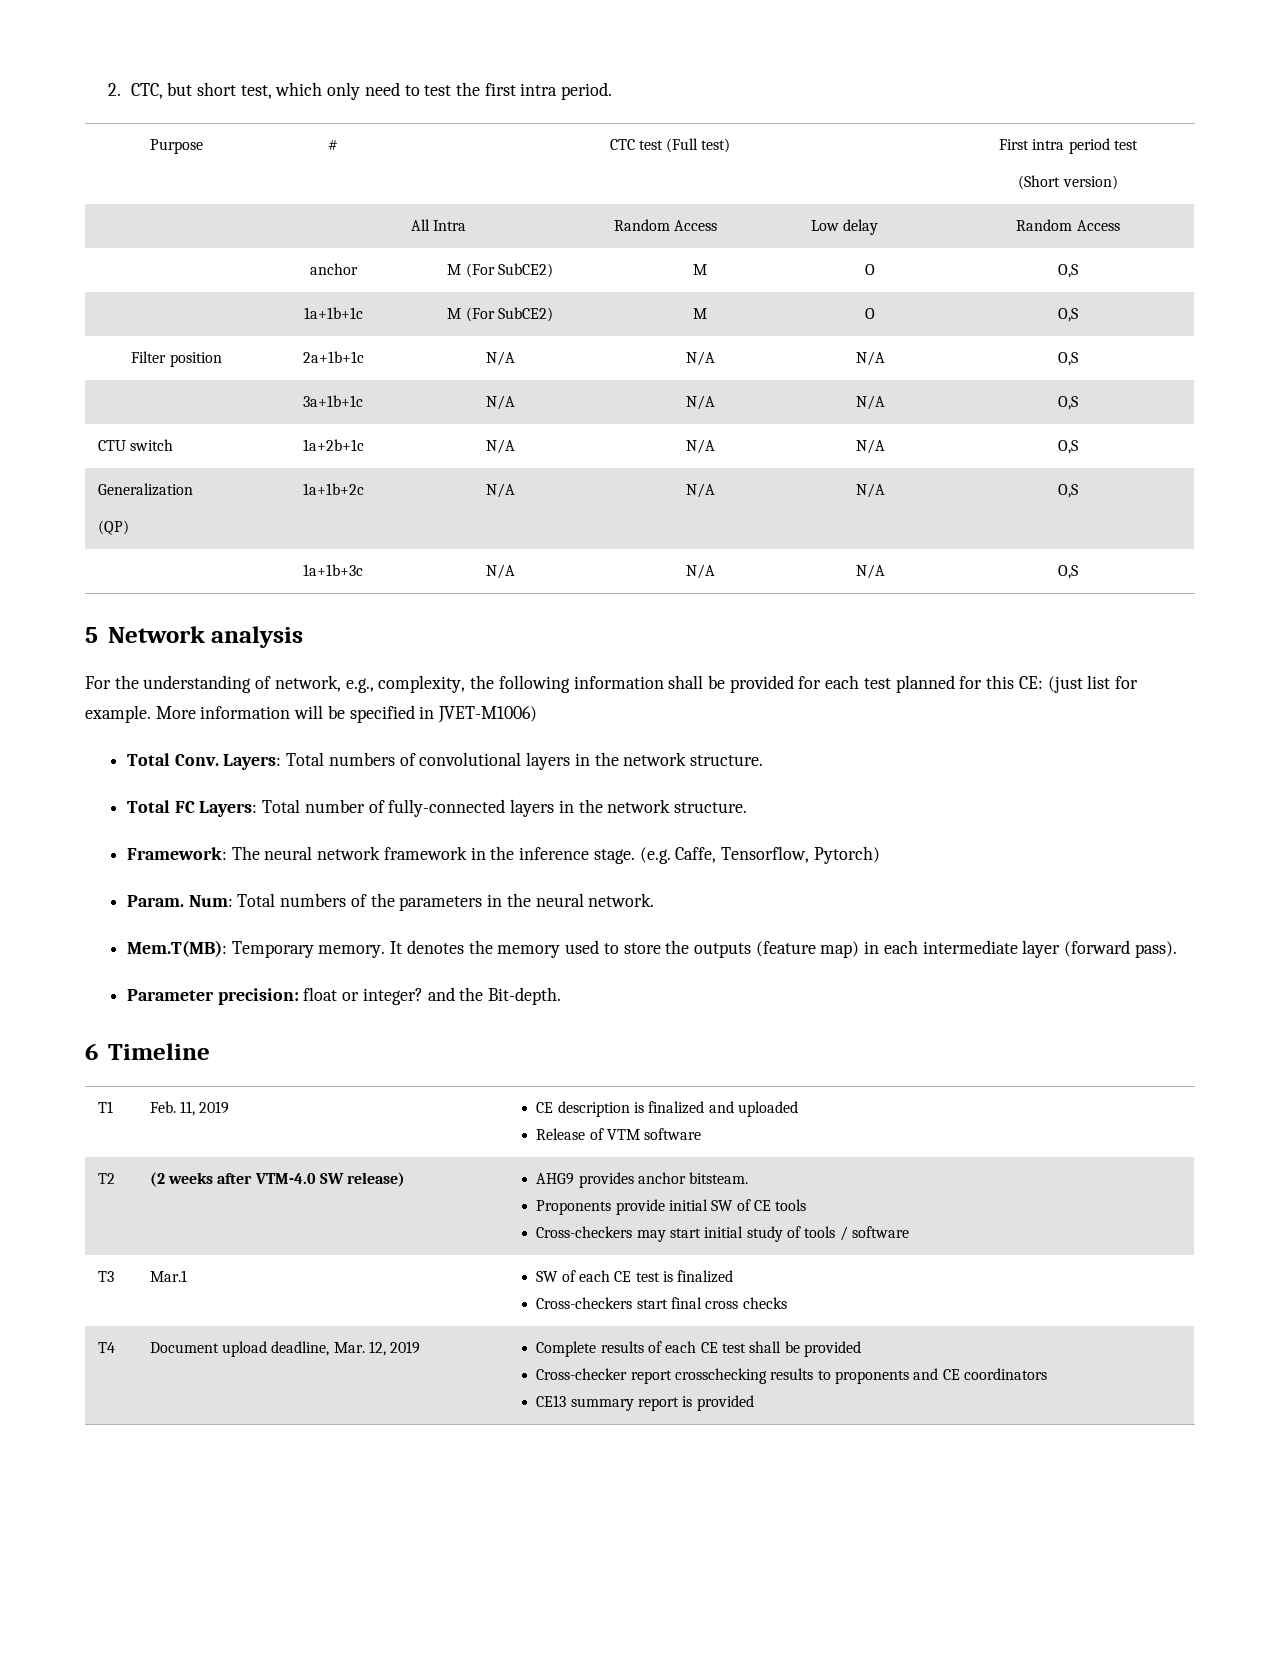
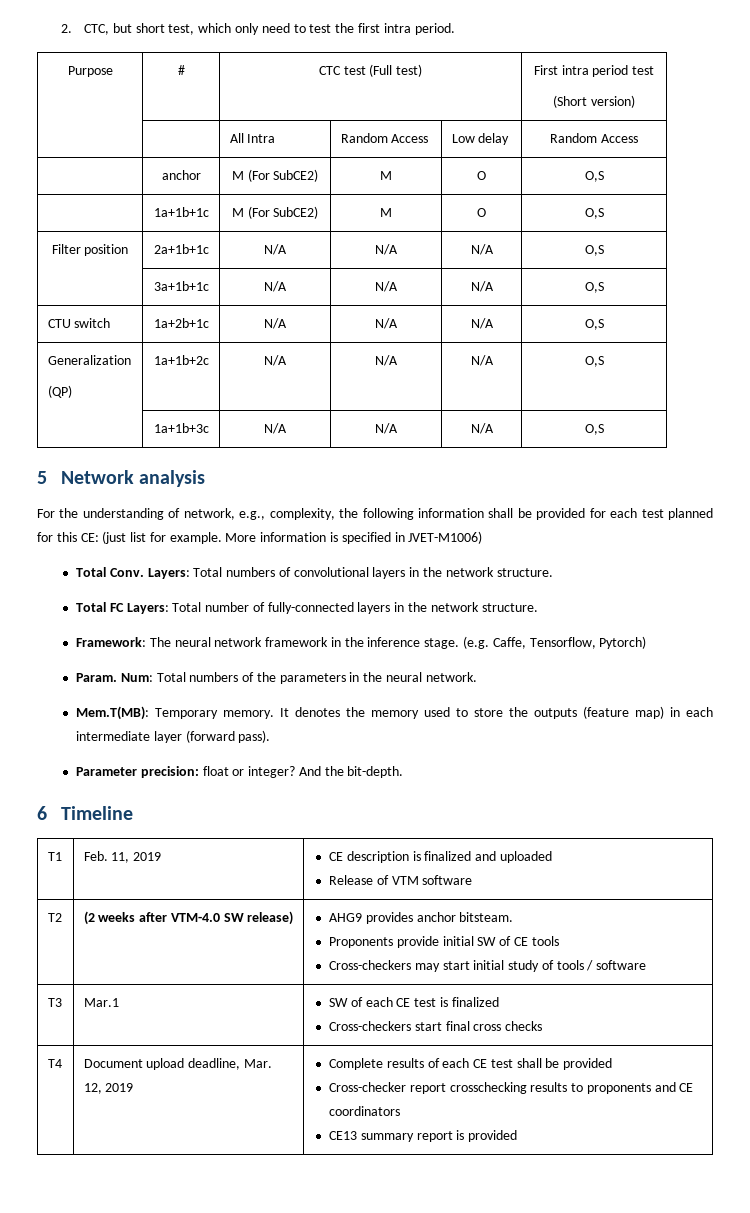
- More information will be specified in JVET-M1006)
+ More information is specified in JVET-M1006)
- Parameter precision: float or integer? and the Bit-depth.
+ Parameter precision: float or integer? And the bit-depth.

